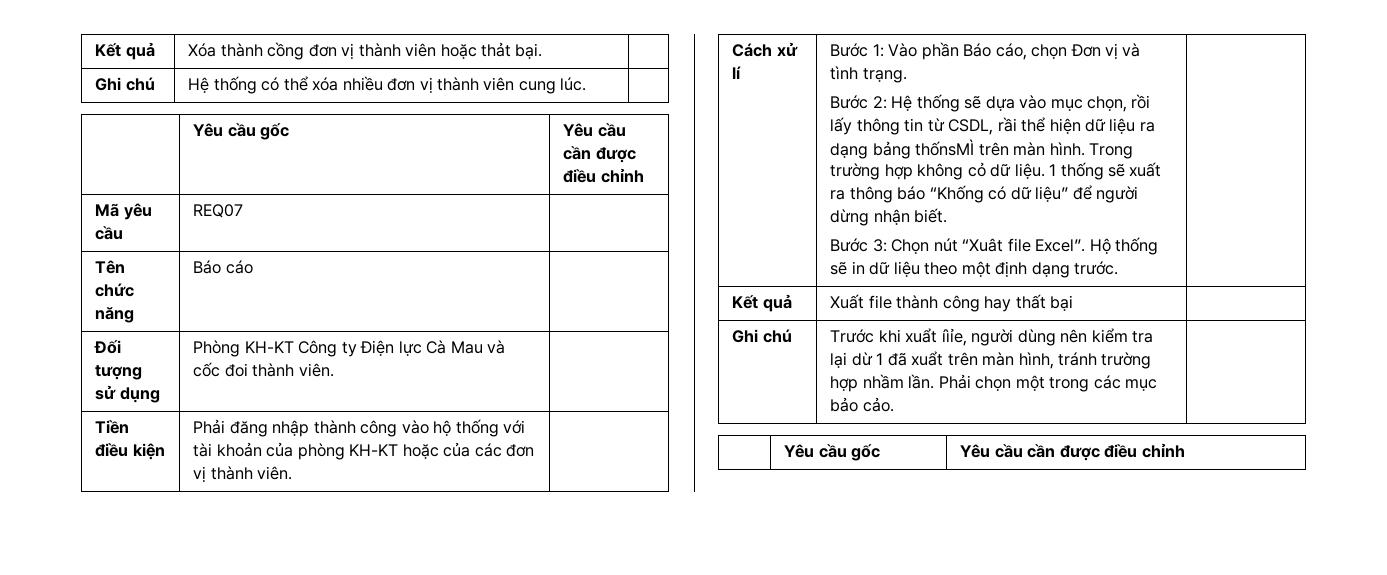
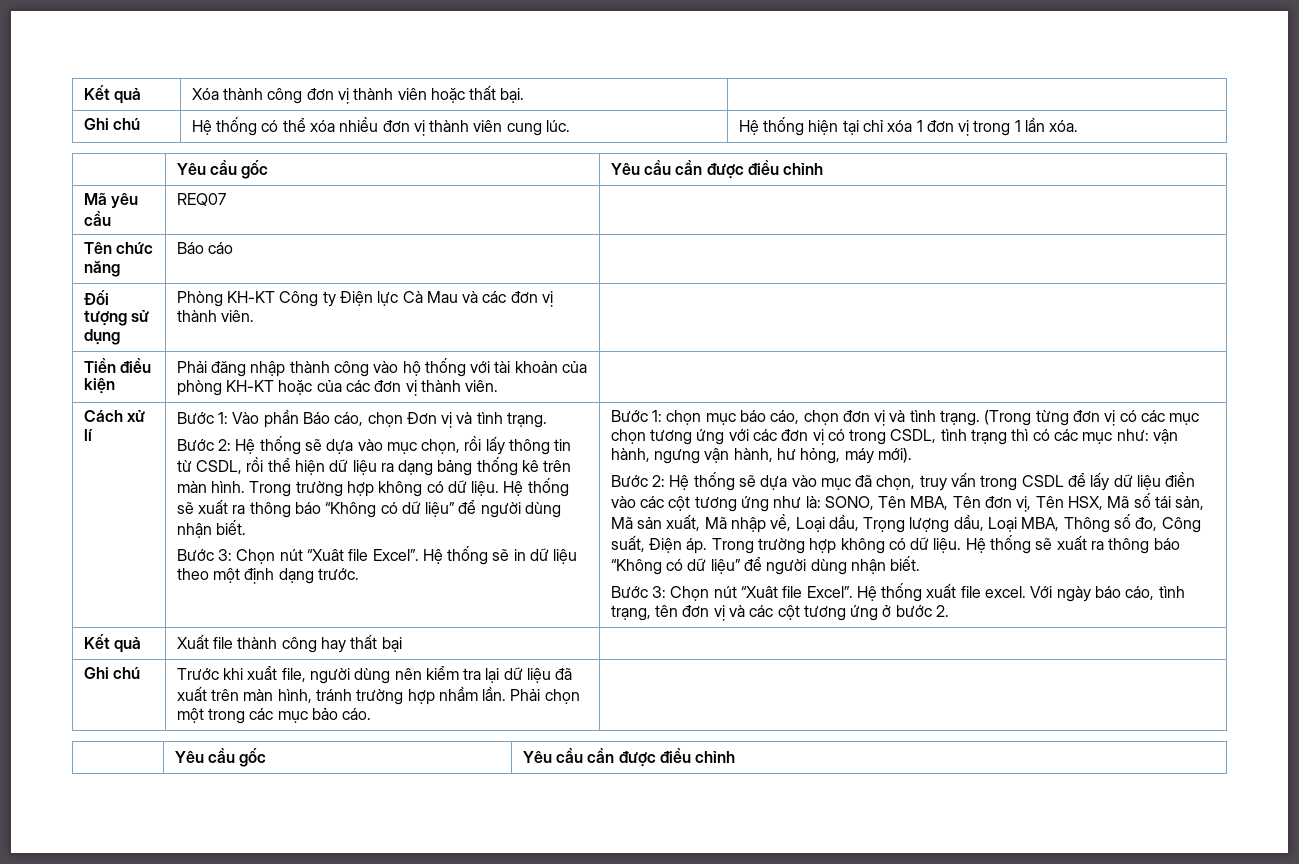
- Kết quả | Xóa thành cồng đơn vị thành viên hoặc thảt bại. |
+ Kết quả | Xóa thành công đơn vị thành viên hoặc thất bại. |
- Ghi chú | Hệ thống có thể xóa nhiều đơn vị thành viên cung lúc. |
+ Ghi chú | Hệ thống có thể xóa nhiều đơn vị thành viên cung lúc. | Hệ thống hiện tại chỉ xóa 1 đơn vị trong 1 lần xóa.
- Đối tượng sử dụng | Phòng KH-KT Công ty Điện lực Cà Mau và cốc đoi thành viên. |
+ Đối tượng sử dụng | Phòng KH-KT Công ty Điện lực Cà Mau và các đơn vị thành viên. |
- Bước 2: Hệ thống sẽ dựa vào mục chọn, rồi lấy thông tin từ CSDL, rầi thể hiện dữ liệu ra dạng bảng thốnsMÌ trên màn hình. Trong trường hợp không cỏ dữ liệu. 1 thống sẽ xuất ra thông báo “Khống có dữ liệu” để người dừng nhận biết.
- Bước 3: Chọn nút “Xuât file Excel”. Hộ thống sẽ in dữ liệu theo một định dạng trước.
+ Bước 2: Hệ thống sẽ dựa vào mục chọn, rồi lấy thông tin từ CSDL, rồi thể hiện dữ liệu ra dạng bảng thống kê trên màn hình. Trong trường hợp không có dữ liệu. Hệ thống sẽ xuất ra thông báo “Không có dữ liệu” để người dùng nhận biết.
+ Bước 3: Chọn nút “Xuât file Excel”. Hệ thống sẽ in dữ liệu theo một định dạng trước.
+ Bước 1: chọn mục báo cáo, chọn đơn vị và tình trạng. (Trong từng đơn vị có các mục chọn tương ứng với các đơn vị có trong CSDL, tình trạng thì có các mục như: vận hành, ngưng vận hành, hư hỏng, máy mới).
+ Bước 2: Hệ thống sẽ dựa vào mục đã chọn, truy vấn trong CSDL để lấy dữ liệu điền vào các cột tương ứng như là: SONO, Tên MBA, Tên đơn vị, Tên HSX, Mã số tái sản, Mã sản xuất, Mã nhập về, Loại dầu, Trọng lượng dầu, Loại MBA, Thông số đo, Công suất, Điện áp. Trong trường hợp không có dữ liệu. Hệ thống sẽ xuất ra thông báo “Không có dữ liệu” để người dùng nhận biết.
+ Bước 3: Chọn nút “Xuât file Excel”. Hệ thống xuất file excel. Với ngày báo cáo, tình trạng, tên đơn vị và các cột tương ứng ở bước 2.
- Ghi chú | Trước khi xuẩt íìỉe, người dùng nên kiểm tra lại dừ 1 đã xuẩt trên màn hình, tránh trường hợp nhầm lần. Phải chọn một trong các mục bảo cảo. |
+ Ghi chú | Trước khi xuẩt file, người dùng nên kiểm tra lại dữ liệu đã xuất trên màn hình, tránh trường hợp nhầm lần. Phải chọn một trong các mục bảo cáo. |

